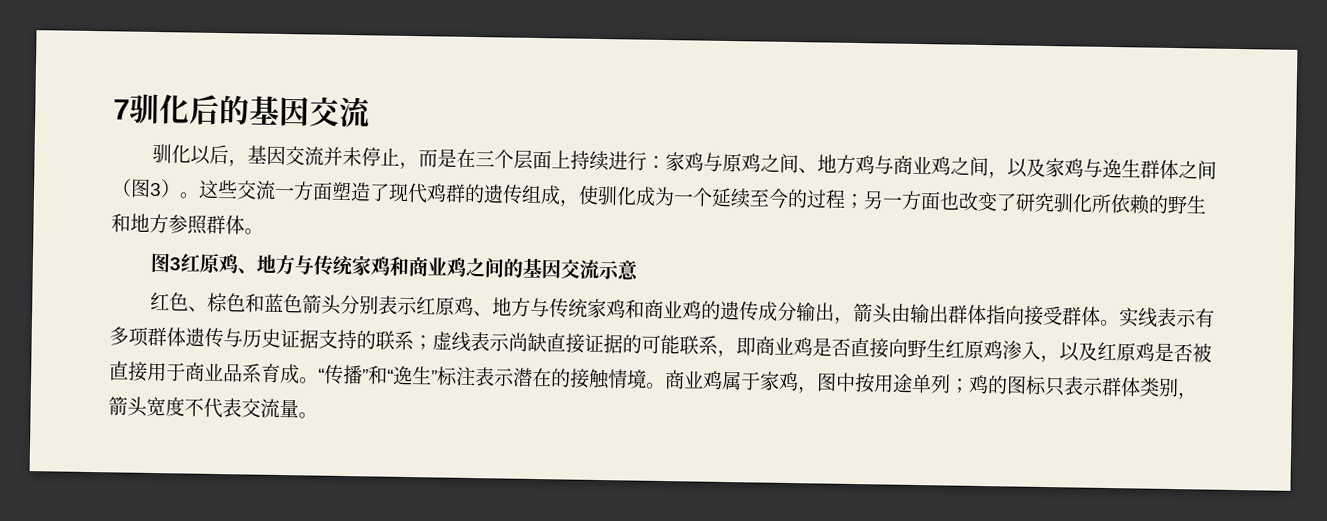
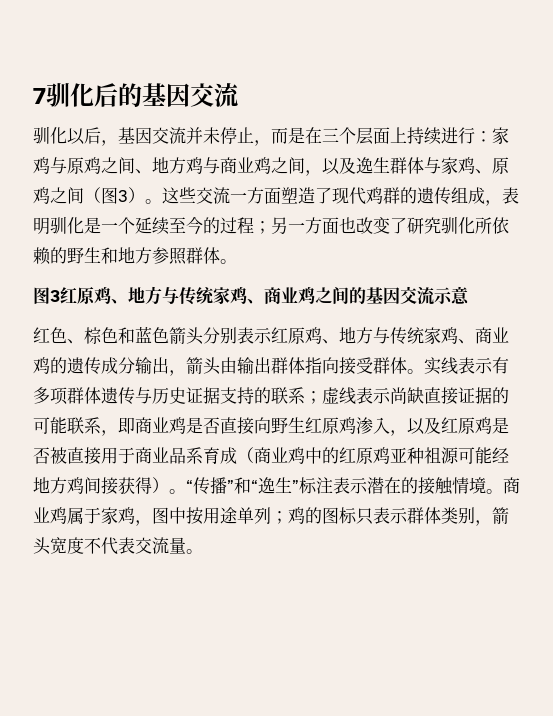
- 驯化以后，基因交流并未停止，而是在三个层面上持续进行：家鸡与原鸡之间、地方鸡与商业鸡之间，以及家鸡与逸生群体之间（图3）。
+ 驯化以后，基因交流并未停止，而是在三个层面上持续进行：家鸡与原鸡之间、地方鸡与商业鸡之间，以及逸生群体与家鸡、原鸡之间（图3）。
- 这些交流一方面塑造了现代鸡群的遗传组成，使驯化成为一个延续至今的过程；另一方面也改变了研究驯化所依赖的野生和地方参照群体。
+ 这些交流一方面塑造了现代鸡群的遗传组成，表明驯化是一个延续至今的过程；另一方面也改变了研究驯化所依赖的野生和地方参照群体。
- 图3红原鸡、地方与传统家鸡和商业鸡之间的基因交流示意
+ 图3红原鸡、地方与传统家鸡、商业鸡之间的基因交流示意
- 红色、棕色和蓝色箭头分别表示红原鸡、地方与传统家鸡和商业鸡的遗传成分输出，箭头由输出群体指向接受群体。
+ 红色、棕色和蓝色箭头分别表示红原鸡、地方与传统家鸡、商业鸡的遗传成分输出，箭头由输出群体指向接受群体。
- 实线表示有多项群体遗传与历史证据支持的联系；虚线表示尚缺直接证据的可能联系，即商业鸡是否直接向野生红原鸡渗入，以及红原鸡是否被直接用于商业品系育成。
+ 实线表示有多项群体遗传与历史证据支持的联系；虚线表示尚缺直接证据的可能联系，即商业鸡是否直接向野生红原鸡渗入，以及红原鸡是否被直接用于商业品系育成（商业鸡中的红原鸡亚种祖源可能经地方鸡间接获得）。

